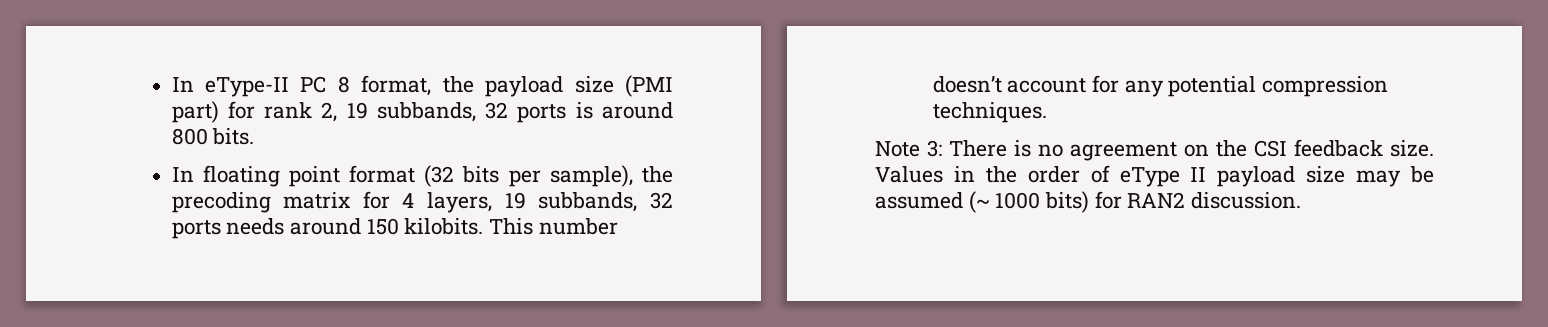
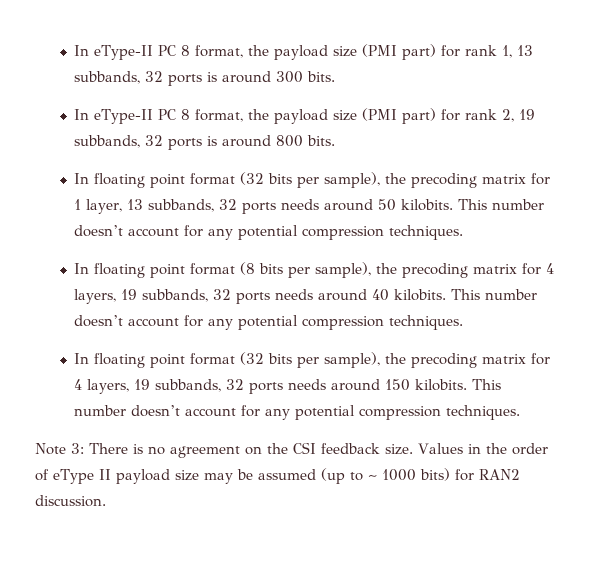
+ In eType-II PC 8 format, the payload size (PMI part) for rank 1, 13 subbands, 32 ports is around 300 bits.
+ In floating point format (32 bits per sample), the precoding matrix for 1 layer, 13 subbands, 32 ports needs around 50 kilobits. This number doesn’t account for any potential compression techniques.
+ In floating point format (8 bits per sample), the precoding matrix for 4 layers, 19 subbands, 32 ports needs around 40 kilobits. This number doesn’t account for any potential compression techniques.
- Values in the order of eType II payload size may be assumed (~ 1000 bits) for RAN2 discussion.
+ Values in the order of eType II payload size may be assumed (up to ~ 1000 bits) for RAN2 discussion.

